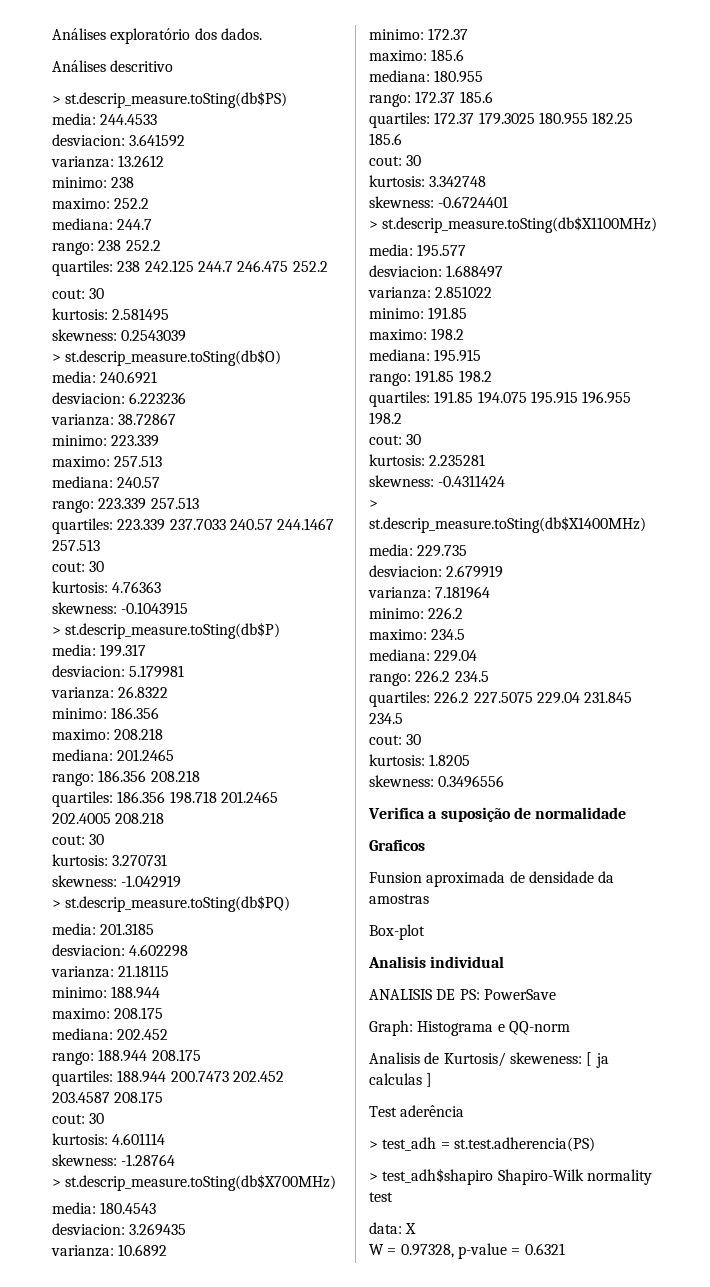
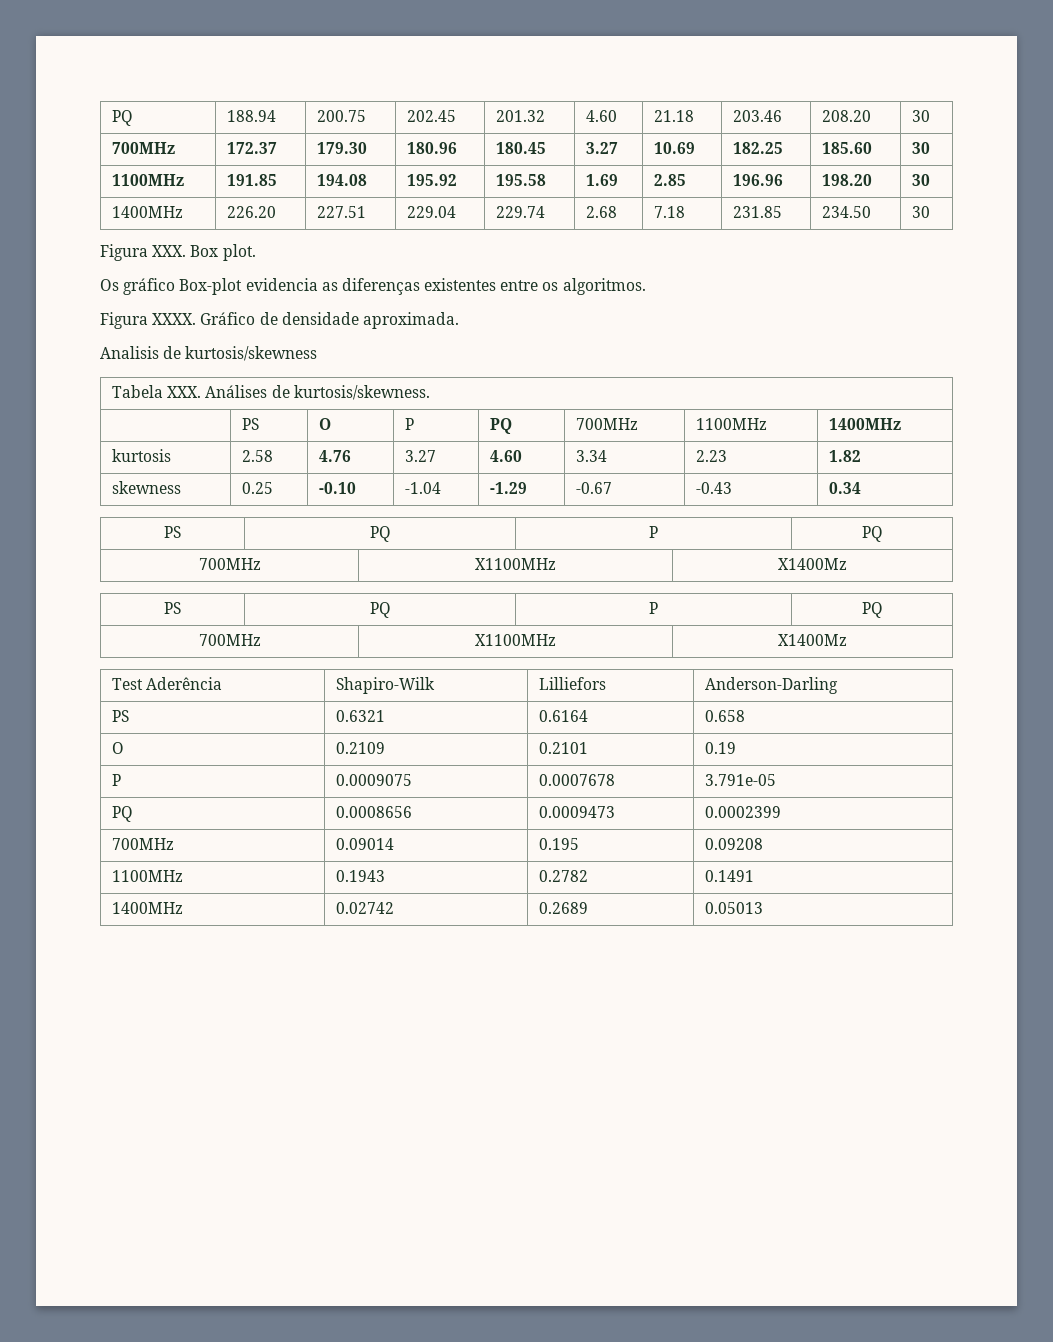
- Análises exploratório dos dados.
- Análises descritivo
- > st.descrip_measure.toSting(db$PS)
- media: 244.4533
- desviacion: 3.641592
- varianza: 13.2612
- minimo: 238
- maximo: 252.2
- mediana: 244.7
- rango: 238 252.2
- quartiles: 238 242.125 244.7 246.475 252.2
- cout: 30
- kurtosis: 2.581495
- skewness: 0.2543039
- > st.descrip_measure.toSting(db$O)
- media: 240.6921
- desviacion: 6.223236
- varianza: 38.72867
- minimo: 223.339
- maximo: 257.513
- mediana: 240.57
- rango: 223.339 257.513
- quartiles: 223.339 237.7033 240.57 244.1467 257.513
- cout: 30
- kurtosis: 4.76363
- skewness: -0.1043915
- > st.descrip_measure.toSting(db$P)
- media: 199.317
- desviacion: 5.179981
- varianza: 26.8322
- minimo: 186.356
- maximo: 208.218
- mediana: 201.2465
- rango: 186.356 208.218
- quartiles: 186.356 198.718 201.2465 202.4005 208.218
- cout: 30
- kurtosis: 3.270731
- skewness: -1.042919
- > st.descrip_measure.toSting(db$PQ)
- media: 201.3185
- desviacion: 4.602298
- varianza: 21.18115
- minimo: 188.944
- maximo: 208.175
- mediana: 202.452
- rango: 188.944 208.175
- quartiles: 188.944 200.7473 202.452 203.4587 208.175
- cout: 30
- kurtosis: 4.601114
- skewness: -1.28764
- > st.descrip_measure.toSting(db$X700MHz)
- media: 180.4543
- desviacion: 3.269435
- varianza: 10.6892
- minimo: 172.37
- maximo: 185.6
- mediana: 180.955
- rango: 172.37 185.6
- quartiles: 172.37 179.3025 180.955 182.25 185.6
- cout: 30
- kurtosis: 3.342748
- skewness: -0.6724401
- > st.descrip_measure.toSting(db$X1100MHz)
- media: 195.577
- desviacion: 1.688497
- varianza: 2.851022
- minimo: 191.85
- maximo: 198.2
- mediana: 195.915
- rango: 191.85 198.2
- quartiles: 191.85 194.075 195.915 196.955 198.2
- cout: 30
- kurtosis: 2.235281
- skewness: -0.4311424
- > st.descrip_measure.toSting(db$X1400MHz)
- media: 229.735
- desviacion: 2.679919
- varianza: 7.181964
- minimo: 226.2
- maximo: 234.5
- mediana: 229.04
- rango: 226.2 234.5
- quartiles: 226.2 227.5075 229.04 231.845 234.5
- cout: 30
- kurtosis: 1.8205
- skewness: 0.3496556
- Verifica a suposição de normalidade
- Graficos
- Funsion aproximada de densidade da amostras
- Box-plot
- Analisis individual
- ANALISIS DE PS: PowerSave
- Graph: Histograma e QQ-norm
- Analisis de Kurtosis/ skeweness: [ ja calculas ]
- Test aderência
- > test_adh = st.test.adherencia(PS)
- > test_adh$shapiro Shapiro-Wilk normality test
- data: X
- W = 0.97328, p-value = 0.6321
+ PQ | 188.94 | 200.75 | 202.45 | 201.32 | 4.60 | 21.18 | 203.46 | 208.20 | 30
+ 700MHz | 172.37 | 179.30 | 180.96 | 180.45 | 3.27 | 10.69 | 182.25 | 185.60 | 30
+ 1100MHz | 191.85 | 194.08 | 195.92 | 195.58 | 1.69 | 2.85 | 196.96 | 198.20 | 30
+ 1400MHz | 226.20 | 227.51 | 229.04 | 229.74 | 2.68 | 7.18 | 231.85 | 234.50 | 30
+ Figura XXX. Box plot.
+ Os gráfico Box-plot evidencia as diferenças existentes entre os algoritmos.
+ Figura XXXX. Gráfico de densidade aproximada.
+ Analisis de kurtosis/skewness
+ Tabela XXX. Análises de kurtosis/skewness.
+ | PS | O | P | PQ | 700MHz | 1100MHz | 1400MHz
+ kurtosis | 2.58 | 4.76 | 3.27 | 4.60 | 3.34 | 2.23 | 1.82
+ skewness | 0.25 | -0.10 | -1.04 | -1.29 | -0.67 | -0.43 | 0.34
+ PS | PQ | P | PQ
+ 700MHz | X1100MHz | X1400Mz
+ PS | PQ | P | PQ
+ 700MHz | X1100MHz | X1400Mz
+ Test Aderência | Shapiro-Wilk | Lilliefors | Anderson-Darling
+ PS | 0.6321 | 0.6164 | 0.658
+ O | 0.2109 | 0.2101 | 0.19
+ P | 0.0009075 | 0.0007678 | 3.791e-05
+ PQ | 0.0008656 | 0.0009473 | 0.0002399
+ 700MHz | 0.09014 | 0.195 | 0.09208
+ 1100MHz | 0.1943 | 0.2782 | 0.1491
+ 1400MHz | 0.02742 | 0.2689 | 0.05013

